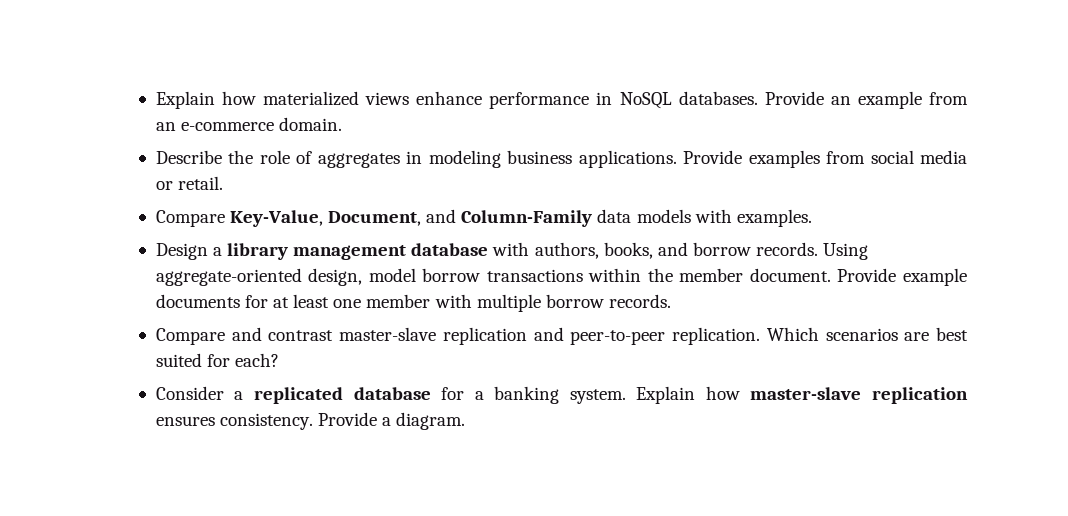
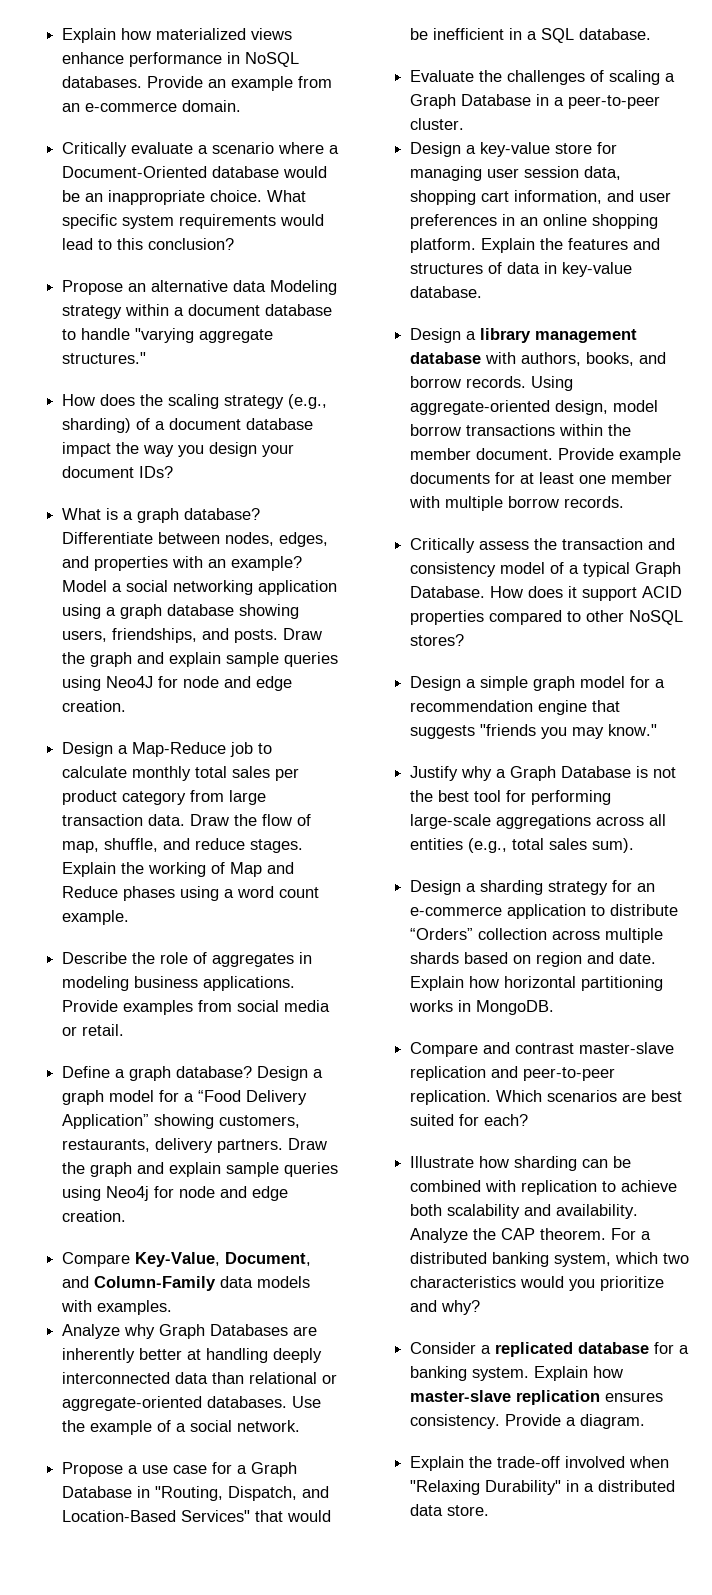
+ Critically evaluate a scenario where a Document-Oriented database would be an inappropriate choice. What specific system requirements would lead to this conclusion?
+ Propose an alternative data Modeling strategy within a document database to handle "varying aggregate structures."
+ How does the scaling strategy (e.g., sharding) of a document database impact the way you design your document IDs?
+ What is a graph database? Differentiate between nodes, edges, and properties with an example? Model a social networking application using a graph database showing users, friendships, and posts. Draw the graph and explain sample queries using Neo4J for node and edge creation.
+ Design a Map-Reduce job to calculate monthly total sales per product category from large transaction data. Draw the flow of map, shuffle, and reduce stages. Explain the working of Map and Reduce phases using a word count example.
+ Define a graph database? Design a graph model for a “Food Delivery Application” showing customers, restaurants, delivery partners. Draw the graph and explain sample queries using Neo4j for node and edge creation.
+ Analyze why Graph Databases are inherently better at handling deeply interconnected data than relational or aggregate-oriented databases. Use the example of a social network.
+ Propose a use case for a Graph Database in "Routing, Dispatch, and Location-Based Services" that would be inefficient in a SQL database.
+ Evaluate the challenges of scaling a Graph Database in a peer-to-peer cluster.
+ Design a key-value store for managing user session data, shopping cart information, and user preferences in an online shopping platform. Explain the features and structures of data in key-value database.
+ Critically assess the transaction and consistency model of a typical Graph Database. How does it support ACID properties compared to other NoSQL stores?
+ Design a simple graph model for a recommendation engine that suggests "friends you may know."
+ Justify why a Graph Database is not the best tool for performing large-scale aggregations across all entities (e.g., total sales sum).
+ Design a sharding strategy for an e-commerce application to distribute “Orders” collection across multiple shards based on region and date. Explain how horizontal partitioning works in MongoDB.
+ Illustrate how sharding can be combined with replication to achieve both scalability and availability. Analyze the CAP theorem. For a distributed banking system, which two characteristics would you prioritize and why?
+ Explain the trade-off involved when "Relaxing Durability" in a distributed data store.

